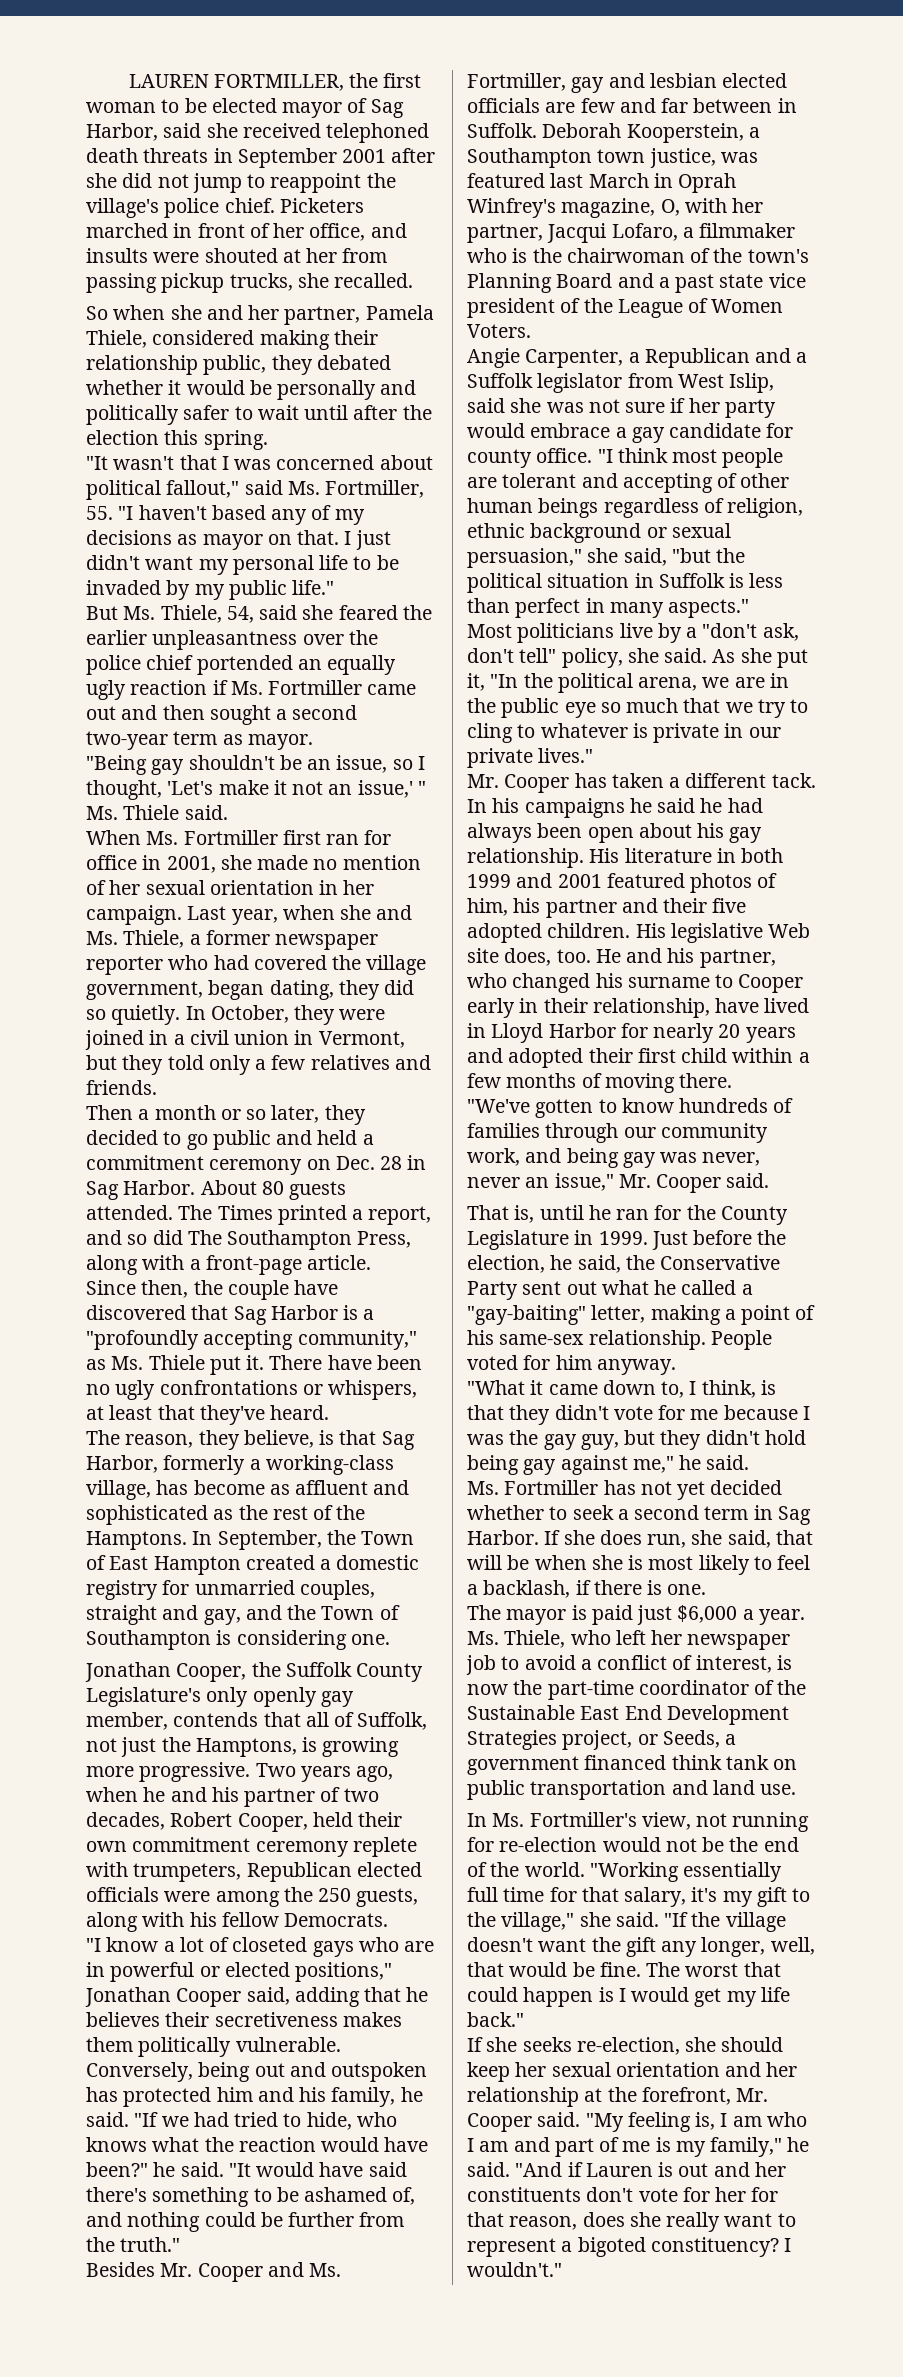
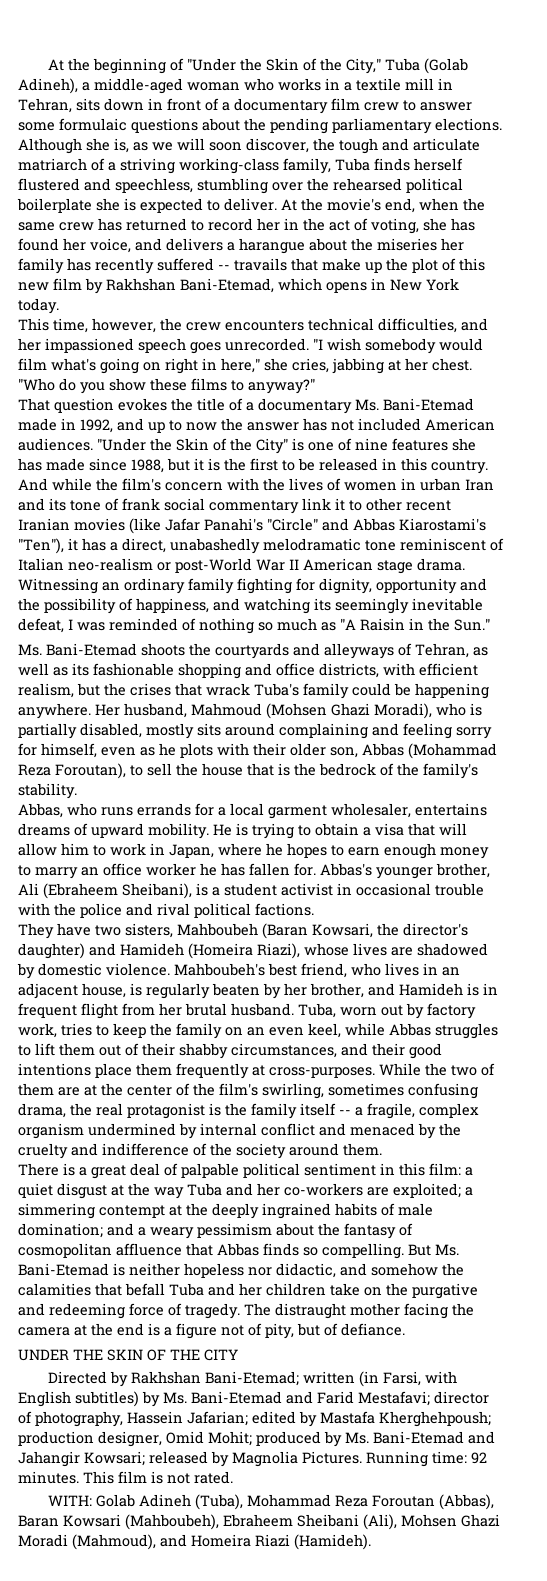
- LAUREN FORTMILLER, the first woman to be elected mayor of Sag Harbor, said she received telephoned death threats in September 2001 after she did not jump to reappoint the village's police chief. Picketers marched in front of her office, and insults were shouted at her from passing pickup trucks, she recalled.
- So when she and her partner, Pamela Thiele, considered making their relationship public, they debated whether it would be personally and politically safer to wait until after the election this spring.
- "It wasn't that I was concerned about political fallout," said Ms. Fortmiller, 55. "I haven't based any of my decisions as mayor on that. I just didn't want my personal life to be invaded by my public life."
- But Ms. Thiele, 54, said she feared the earlier unpleasantness over the police chief portended an equally ugly reaction if Ms. Fortmiller came out and then sought a second two-year term as mayor.
- "Being gay shouldn't be an issue, so I thought, 'Let's make it not an issue,' " Ms. Thiele said.
- When Ms. Fortmiller first ran for office in 2001, she made no mention of her sexual orientation in her campaign. Last year, when she and Ms. Thiele, a former newspaper reporter who had covered the village government, began dating, they did so quietly. In October, they were joined in a civil union in Vermont, but they told only a few relatives and friends.
- Then a month or so later, they decided to go public and held a commitment ceremony on Dec. 28 in Sag Harbor. About 80 guests attended. The Times printed a report, and so did The Southampton Press, along with a front-page article.
- Since then, the couple have discovered that Sag Harbor is a "profoundly accepting community," as Ms. Thiele put it. There have been no ugly confrontations or whispers, at least that they've heard.
- The reason, they believe, is that Sag Harbor, formerly a working-class village, has become as affluent and sophisticated as the rest of the Hamptons. In September, the Town of East Hampton created a domestic registry for unmarried couples, straight and gay, and the Town of Southampton is considering one.
- Jonathan Cooper, the Suffolk County Legislature's only openly gay member, contends that all of Suffolk, not just the Hamptons, is growing more progressive. Two years ago, when he and his partner of two decades, Robert Cooper, held their own commitment ceremony replete with trumpeters, Republican elected officials were among the 250 guests, along with his fellow Democrats.
- "I know a lot of closeted gays who are in powerful or elected positions," Jonathan Cooper said, adding that he believes their secretiveness makes them politically vulnerable. Conversely, being out and outspoken has protected him and his family, he said. "If we had tried to hide, who knows what the reaction would have been?" he said. "It would have said there's something to be ashamed of, and nothing could be further from the truth."
- Besides Mr. Cooper and Ms. Fortmiller, gay and lesbian elected officials are few and far between in Suffolk. Deborah Kooperstein, a Southampton town justice, was featured last March in Oprah Winfrey's magazine, O, with her partner, Jacqui Lofaro, a filmmaker who is the chairwoman of the town's Planning Board and a past state vice president of the League of Women Voters.
- Angie Carpenter, a Republican and a Suffolk legislator from West Islip, said she was not sure if her party would embrace a gay candidate for county office. "I think most people are tolerant and accepting of other human beings regardless of religion, ethnic background or sexual persuasion," she said, "but the political situation in Suffolk is less than perfect in many aspects."
- Most politicians live by a "don't ask, don't tell" policy, she said. As she put it, "In the political arena, we are in the public eye so much that we try to cling to whatever is private in our private lives."
- Mr. Cooper has taken a different tack. In his campaigns he said he had always been open about his gay relationship. His literature in both 1999 and 2001 featured photos of him, his partner and their five adopted children. His legislative Web site does, too. He and his partner, who changed his surname to Cooper early in their relationship, have lived in Lloyd Harbor for nearly 20 years and adopted their first child within a few months of moving there.
- "We've gotten to know hundreds of families through our community work, and being gay was never, never an issue," Mr. Cooper said.
- That is, until he ran for the County Legislature in 1999. Just before the election, he said, the Conservative Party sent out what he called a "gay-baiting" letter, making a point of his same-sex relationship. People voted for him anyway.
- "What it came down to, I think, is that they didn't vote for me because I was the gay guy, but they didn't hold being gay against me," he said.
- Ms. Fortmiller has not yet decided whether to seek a second term in Sag Harbor. If she does run, she said, that will be when she is most likely to feel a backlash, if there is one.
- The mayor is paid just $6,000 a year. Ms. Thiele, who left her newspaper job to avoid a conflict of interest, is now the part-time coordinator of the Sustainable East End Development Strategies project, or Seeds, a government financed think tank on public transportation and land use.
- In Ms. Fortmiller's view, not running for re-election would not be the end of the world. "Working essentially full time for that salary, it's my gift to the village," she said. "If the village doesn't want the gift any longer, well, that would be fine. The worst that could happen is I would get my life back."
- If she seeks re-election, she should keep her sexual orientation and her relationship at the forefront, Mr. Cooper said. "My feeling is, I am who I am and part of me is my family," he said. "And if Lauren is out and her constituents don't vote for her for that reason, does she really want to represent a bigoted constituency? I wouldn't."
+ At the beginning of "Under the Skin of the City," Tuba (Golab Adineh), a middle-aged woman who works in a textile mill in Tehran, sits down in front of a documentary film crew to answer some formulaic questions about the pending parliamentary elections. Although she is, as we will soon discover, the tough and articulate matriarch of a striving working-class family, Tuba finds herself flustered and speechless, stumbling over the rehearsed political boilerplate she is expected to deliver. At the movie's end, when the same crew has returned to record her in the act of voting, she has found her voice, and delivers a harangue about the miseries her family has recently suffered -- travails that make up the plot of this new film by Rakhshan Bani-Etemad, which opens in New York today.
+ This time, however, the crew encounters technical difficulties, and her impassioned speech goes unrecorded. "I wish somebody would film what's going on right in here," she cries, jabbing at her chest. "Who do you show these films to anyway?"
+ That question evokes the title of a documentary Ms. Bani-Etemad made in 1992, and up to now the answer has not included American audiences. "Under the Skin of the City" is one of nine features she has made since 1988, but it is the first to be released in this country. And while the film's concern with the lives of women in urban Iran and its tone of frank social commentary link it to other recent Iranian movies (like Jafar Panahi's "Circle" and Abbas Kiarostami's "Ten"), it has a direct, unabashedly melodramatic tone reminiscent of Italian neo-realism or post-World War II American stage drama. Witnessing an ordinary family fighting for dignity, opportunity and the possibility of happiness, and watching its seemingly inevitable defeat, I was reminded of nothing so much as "A Raisin in the Sun."
+ Ms. Bani-Etemad shoots the courtyards and alleyways of Tehran, as well as its fashionable shopping and office districts, with efficient realism, but the crises that wrack Tuba's family could be happening anywhere. Her husband, Mahmoud (Mohsen Ghazi Moradi), who is partially disabled, mostly sits around complaining and feeling sorry for himself, even as he plots with their older son, Abbas (Mohammad Reza Foroutan), to sell the house that is the bedrock of the family's stability.
+ Abbas, who runs errands for a local garment wholesaler, entertains dreams of upward mobility. He is trying to obtain a visa that will allow him to work in Japan, where he hopes to earn enough money to marry an office worker he has fallen for. Abbas's younger brother, Ali (Ebraheem Sheibani), is a student activist in occasional trouble with the police and rival political factions.
+ They have two sisters, Mahboubeh (Baran Kowsari, the director's daughter) and Hamideh (Homeira Riazi), whose lives are shadowed by domestic violence. Mahboubeh's best friend, who lives in an adjacent house, is regularly beaten by her brother, and Hamideh is in frequent flight from her brutal husband. Tuba, worn out by factory work, tries to keep the family on an even keel, while Abbas struggles to lift them out of their shabby circumstances, and their good intentions place them frequently at cross-purposes. While the two of them are at the center of the film's swirling, sometimes confusing drama, the real protagonist is the family itself -- a fragile, complex organism undermined by internal conflict and menaced by the cruelty and indifference of the society around them.
+ There is a great deal of palpable political sentiment in this film: a quiet disgust at the way Tuba and her co-workers are exploited; a simmering contempt at the deeply ingrained habits of male domination; and a weary pessimism about the fantasy of cosmopolitan affluence that Abbas finds so compelling. But Ms. Bani-Etemad is neither hopeless nor didactic, and somehow the calamities that befall Tuba and her children take on the purgative and redeeming force of tragedy. The distraught mother facing the camera at the end is a figure not of pity, but of defiance.
+ UNDER THE SKIN OF THE CITY
+ Directed by Rakhshan Bani-Etemad; written (in Farsi, with English subtitles) by Ms. Bani-Etemad and Farid Mestafavi; director of photography, Hassein Jafarian; edited by Mastafa Kherghehpoush; production designer, Omid Mohit; produced by Ms. Bani-Etemad and Jahangir Kowsari; released by Magnolia Pictures. Running time: 92 minutes. This film is not rated.
+ WITH: Golab Adineh (Tuba), Mohammad Reza Foroutan (Abbas), Baran Kowsari (Mahboubeh), Ebraheem Sheibani (Ali), Mohsen Ghazi Moradi (Mahmoud), and Homeira Riazi (Hamideh).

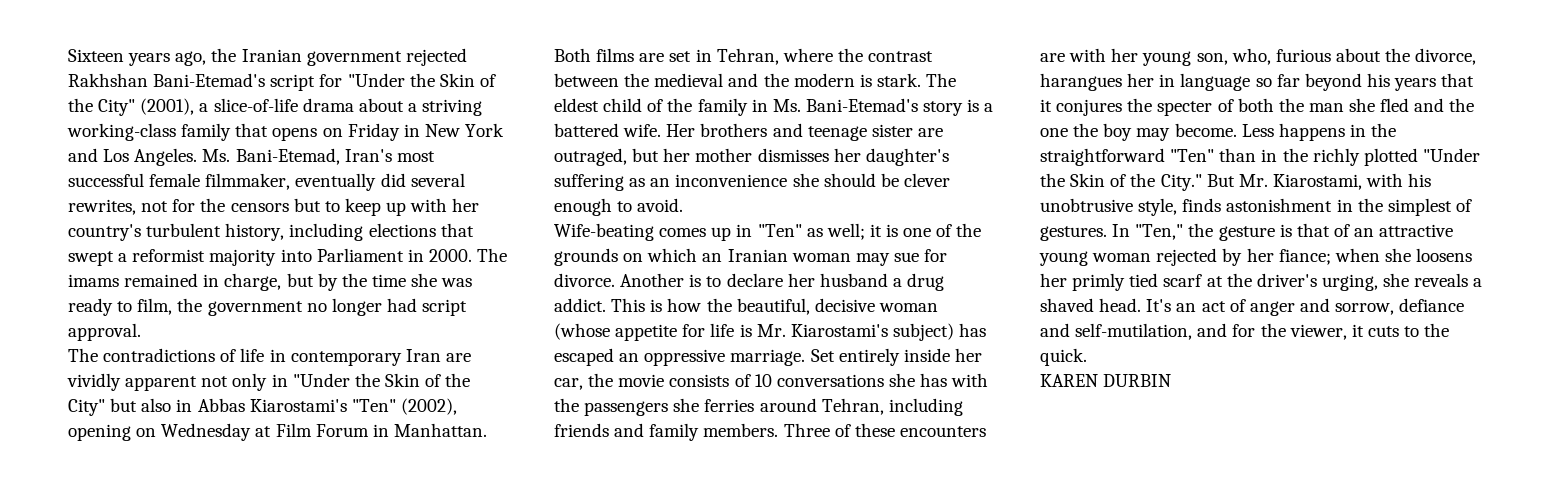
- At the beginning of "Under the Skin of the City," Tuba (Golab Adineh), a middle-aged woman who works in a textile mill in Tehran, sits down in front of a documentary film crew to answer some formulaic questions about the pending parliamentary elections. Although she is, as we will soon discover, the tough and articulate matriarch of a striving working-class family, Tuba finds herself flustered and speechless, stumbling over the rehearsed political boilerplate she is expected to deliver. At the movie's end, when the same crew has returned to record her in the act of voting, she has found her voice, and delivers a harangue about the miseries her family has recently suffered -- travails that make up the plot of this new film by Rakhshan Bani-Etemad, which opens in New York today.
- This time, however, the crew encounters technical difficulties, and her impassioned speech goes unrecorded. "I wish somebody would film what's going on right in here," she cries, jabbing at her chest. "Who do you show these films to anyway?"
- That question evokes the title of a documentary Ms. Bani-Etemad made in 1992, and up to now the answer has not included American audiences. "Under the Skin of the City" is one of nine features she has made since 1988, but it is the first to be released in this country. And while the film's concern with the lives of women in urban Iran and its tone of frank social commentary link it to other recent Iranian movies (like Jafar Panahi's "Circle" and Abbas Kiarostami's "Ten"), it has a direct, unabashedly melodramatic tone reminiscent of Italian neo-realism or post-World War II American stage drama. Witnessing an ordinary family fighting for dignity, opportunity and the possibility of happiness, and watching its seemingly inevitable defeat, I was reminded of nothing so much as "A Raisin in the Sun."
- Ms. Bani-Etemad shoots the courtyards and alleyways of Tehran, as well as its fashionable shopping and office districts, with efficient realism, but the crises that wrack Tuba's family could be happening anywhere. Her husband, Mahmoud (Mohsen Ghazi Moradi), who is partially disabled, mostly sits around complaining and feeling sorry for himself, even as he plots with their older son, Abbas (Mohammad Reza Foroutan), to sell the house that is the bedrock of the family's stability.
- Abbas, who runs errands for a local garment wholesaler, entertains dreams of upward mobility. He is trying to obtain a visa that will allow him to work in Japan, where he hopes to earn enough money to marry an office worker he has fallen for. Abbas's younger brother, Ali (Ebraheem Sheibani), is a student activist in occasional trouble with the police and rival political factions.
- They have two sisters, Mahboubeh (Baran Kowsari, the director's daughter) and Hamideh (Homeira Riazi), whose lives are shadowed by domestic violence. Mahboubeh's best friend, who lives in an adjacent house, is regularly beaten by her brother, and Hamideh is in frequent flight from her brutal husband. Tuba, worn out by factory work, tries to keep the family on an even keel, while Abbas struggles to lift them out of their shabby circumstances, and their good intentions place them frequently at cross-purposes. While the two of them are at the center of the film's swirling, sometimes confusing drama, the real protagonist is the family itself -- a fragile, complex organism undermined by internal conflict and menaced by the cruelty and indifference of the society around them.
- There is a great deal of palpable political sentiment in this film: a quiet disgust at the way Tuba and her co-workers are exploited; a simmering contempt at the deeply ingrained habits of male domination; and a weary pessimism about the fantasy of cosmopolitan affluence that Abbas finds so compelling. But Ms. Bani-Etemad is neither hopeless nor didactic, and somehow the calamities that befall Tuba and her children take on the purgative and redeeming force of tragedy. The distraught mother facing the camera at the end is a figure not of pity, but of defiance.
- UNDER THE SKIN OF THE CITY
- Directed by Rakhshan Bani-Etemad; written (in Farsi, with English subtitles) by Ms. Bani-Etemad and Farid Mestafavi; director of photography, Hassein Jafarian; edited by Mastafa Kherghehpoush; production designer, Omid Mohit; produced by Ms. Bani-Etemad and Jahangir Kowsari; released by Magnolia Pictures. Running time: 92 minutes. This film is not rated.
- WITH: Golab Adineh (Tuba), Mohammad Reza Foroutan (Abbas), Baran Kowsari (Mahboubeh), Ebraheem Sheibani (Ali), Mohsen Ghazi Moradi (Mahmoud), and Homeira Riazi (Hamideh).
+ Sixteen years ago, the Iranian government rejected Rakhshan Bani-Etemad's script for "Under the Skin of the City" (2001), a slice-of-life drama about a striving working-class family that opens on Friday in New York and Los Angeles. Ms. Bani-Etemad, Iran's most successful female filmmaker, eventually did several rewrites, not for the censors but to keep up with her country's turbulent history, including elections that swept a reformist majority into Parliament in 2000. The imams remained in charge, but by the time she was ready to film, the government no longer had script approval.
+ The contradictions of life in contemporary Iran are vividly apparent not only in "Under the Skin of the City" but also in Abbas Kiarostami's "Ten" (2002), opening on Wednesday at Film Forum in Manhattan. Both films are set in Tehran, where the contrast between the medieval and the modern is stark. The eldest child of the family in Ms. Bani-Etemad's story is a battered wife. Her brothers and teenage sister are outraged, but her mother dismisses her daughter's suffering as an inconvenience she should be clever enough to avoid.
+ Wife-beating comes up in "Ten" as well; it is one of the grounds on which an Iranian woman may sue for divorce. Another is to declare her husband a drug addict. This is how the beautiful, decisive woman (whose appetite for life is Mr. Kiarostami's subject) has escaped an oppressive marriage. Set entirely inside her car, the movie consists of 10 conversations she has with the passengers she ferries around Tehran, including friends and family members. Three of these encounters are with her young son, who, furious about the divorce, harangues her in language so far beyond his years that it conjures the specter of both the man she fled and the one the boy may become. Less happens in the straightforward "Ten" than in the richly plotted "Under the Skin of the City." But Mr. Kiarostami, with his unobtrusive style, finds astonishment in the simplest of gestures. In "Ten," the gesture is that of an attractive young woman rejected by her fiance; when she loosens her primly tied scarf at the driver's urging, she reveals a shaved head. It's an act of anger and sorrow, defiance and self-mutilation, and for the viewer, it cuts to the quick.
+ KAREN DURBIN

